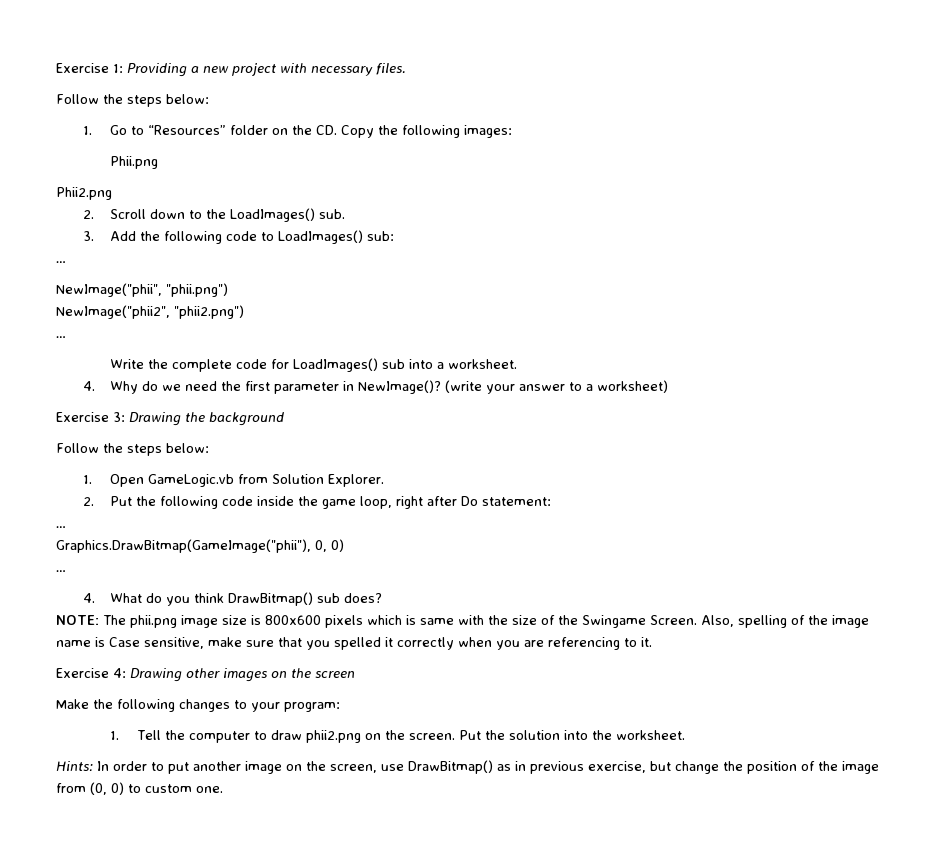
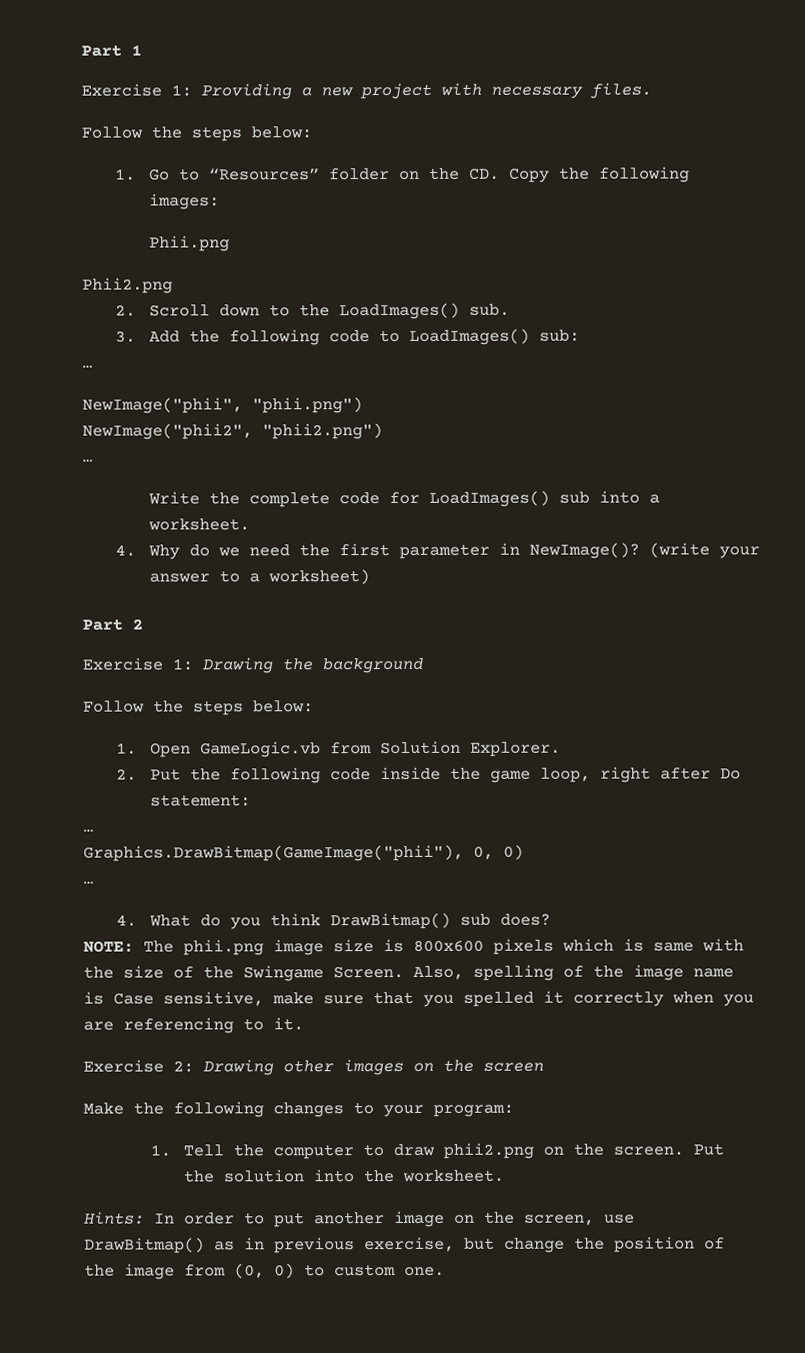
+ Part 1
- Exercise 3: Drawing the background
+ Part 2
+ Exercise 1: Drawing the background
- Exercise 4: Drawing other images on the screen
+ Exercise 2: Drawing other images on the screen

